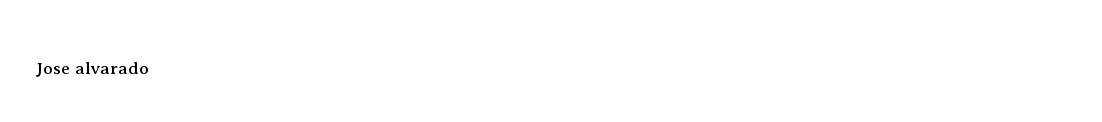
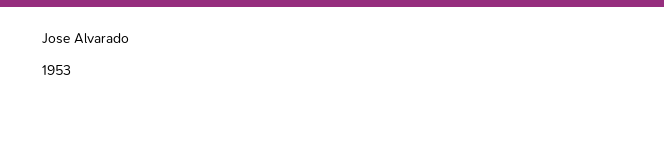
- Jose alvarado
+ Jose Alvarado
+ 1953

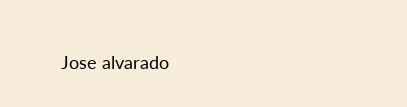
- Jose Alvarado
- 1953
+ Jose alvarado

